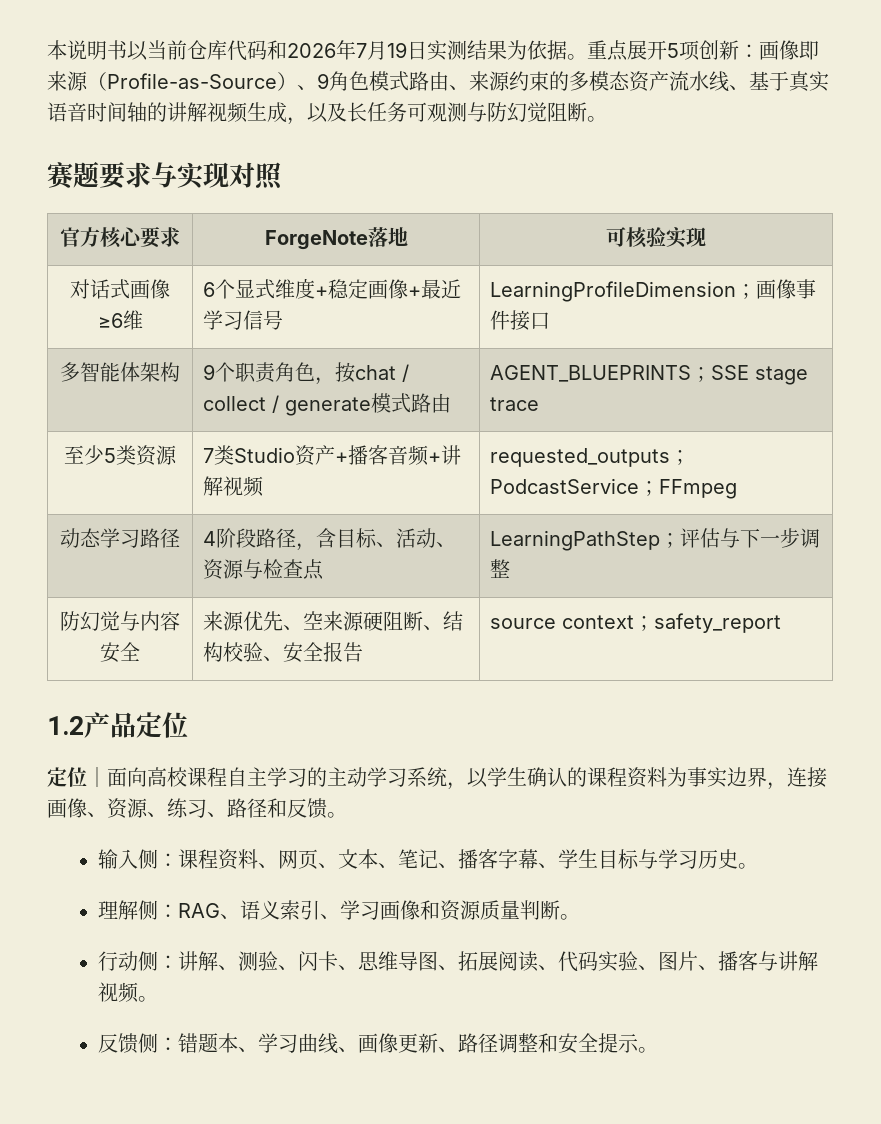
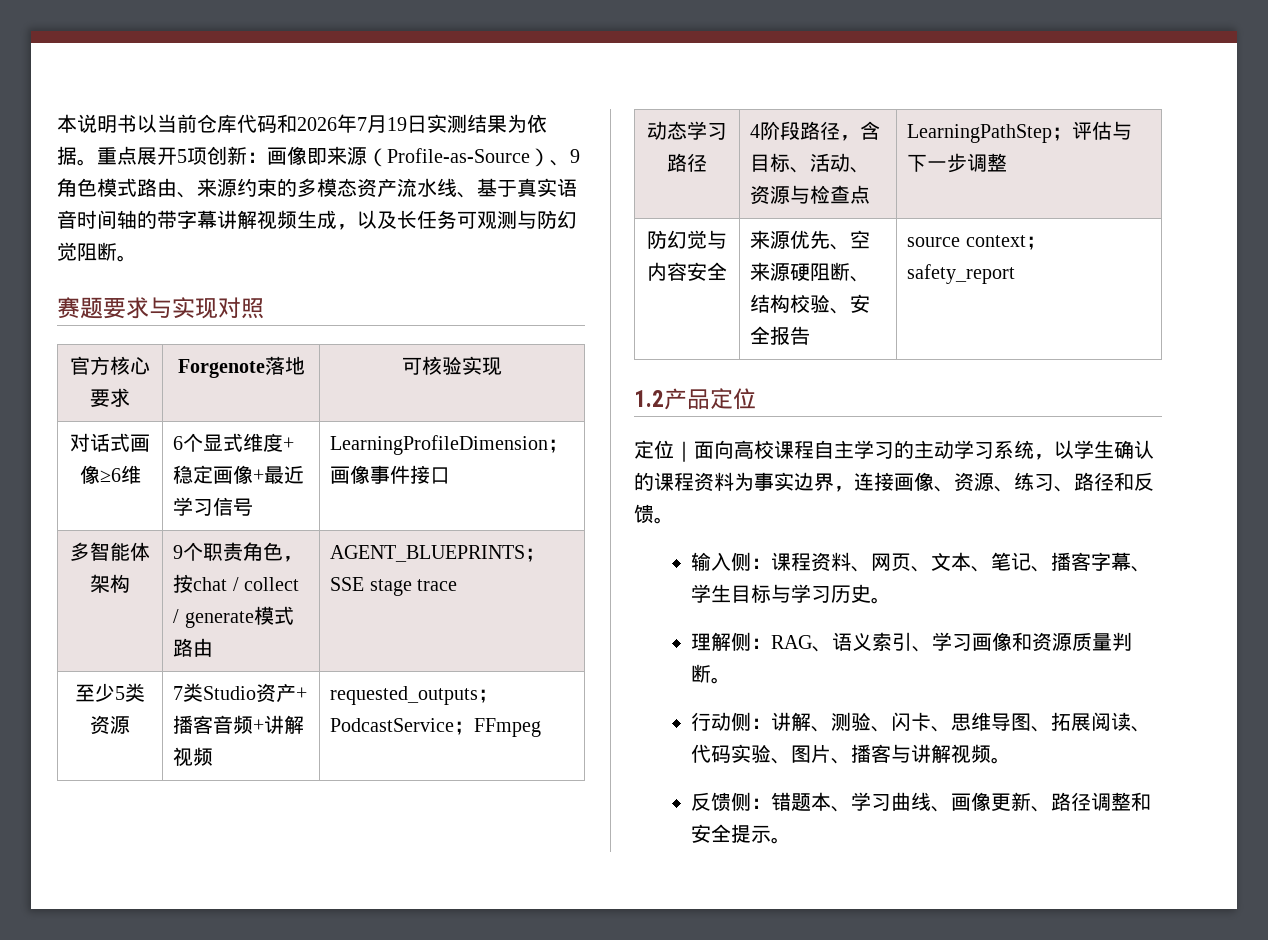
- 重点展开5项创新：画像即来源（Profile-as-Source）、9角色模式路由、来源约束的多模态资产流水线、基于真实语音时间轴的讲解视频生成，以及长任务可观测与防幻觉阻断。
+ 重点展开5项创新：画像即来源（Profile-as-Source）、9角色模式路由、来源约束的多模态资产流水线、基于真实语音时间轴的带字幕讲解视频生成，以及长任务可观测与防幻觉阻断。
- 官方核心要求 | ForgeNote落地 | 可核验实现
+ 官方核心要求 | Forgenote落地 | 可核验实现

